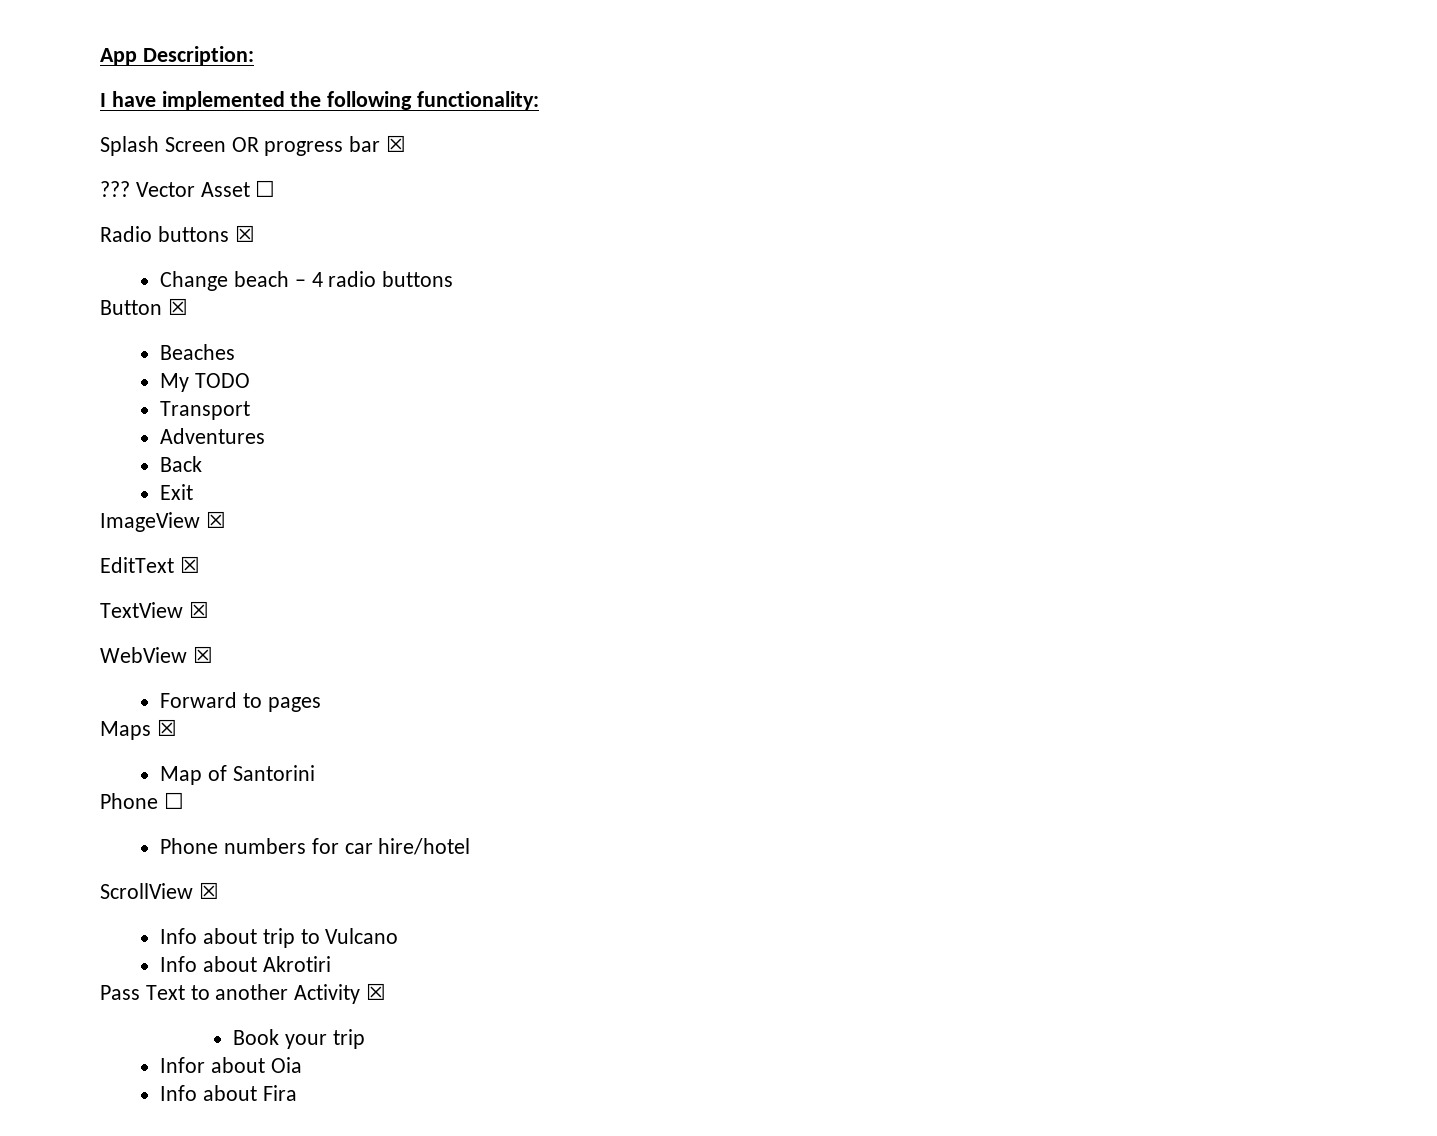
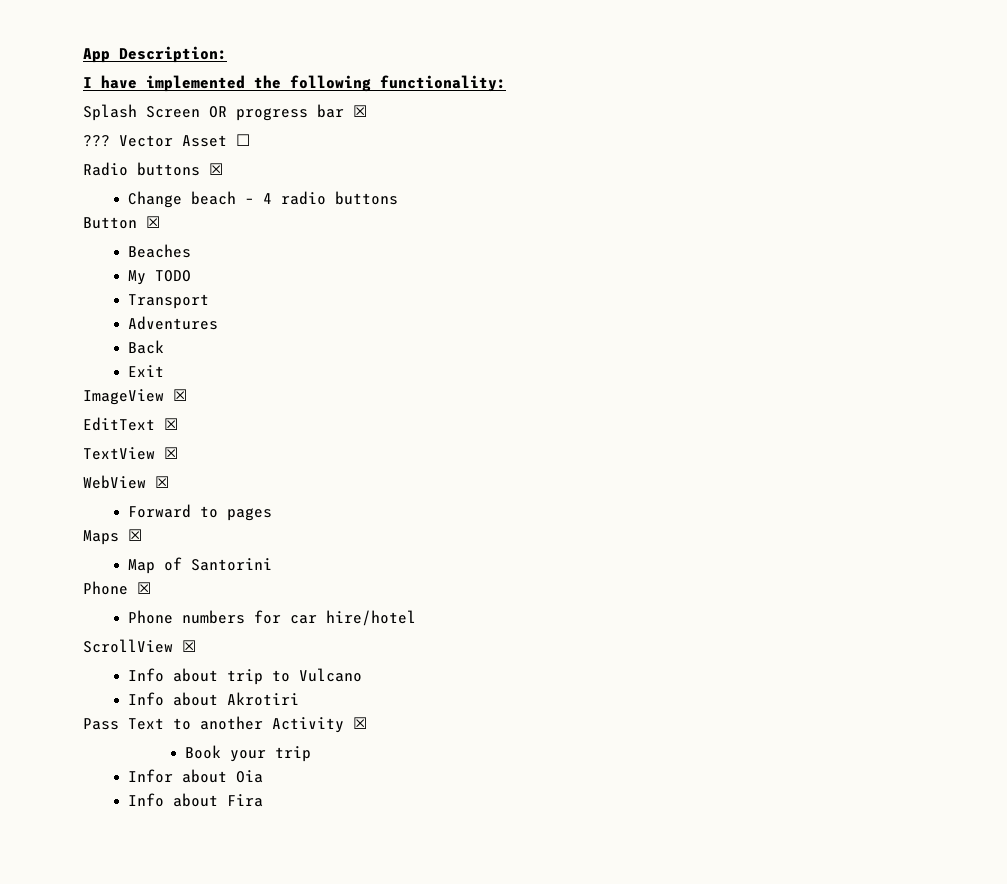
- Phone ☐
+ Phone ☒

